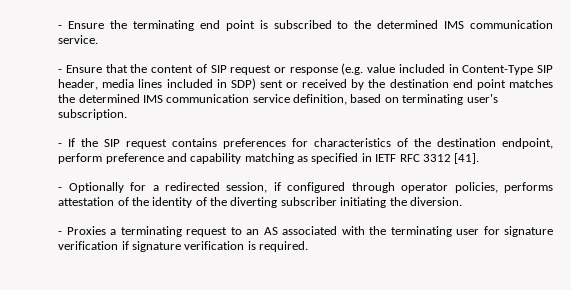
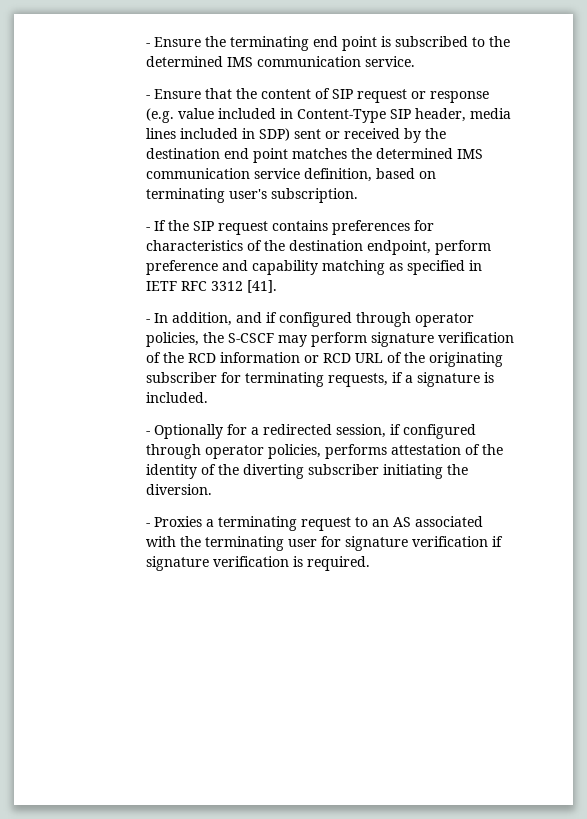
+ - In addition, and if configured through operator policies, the S-CSCF may perform signature verification of the RCD information or RCD URL of the originating subscriber for terminating requests, if a signature is included.

